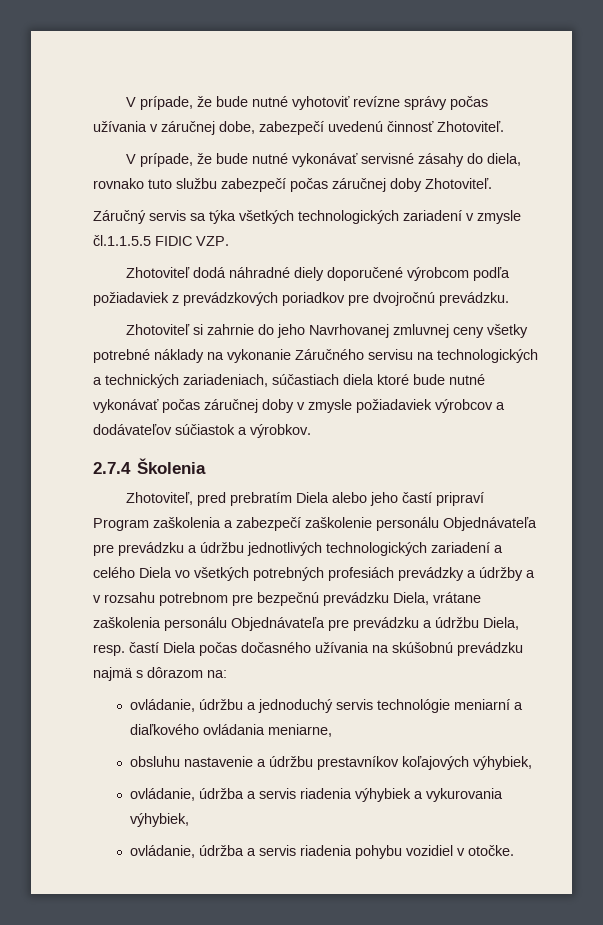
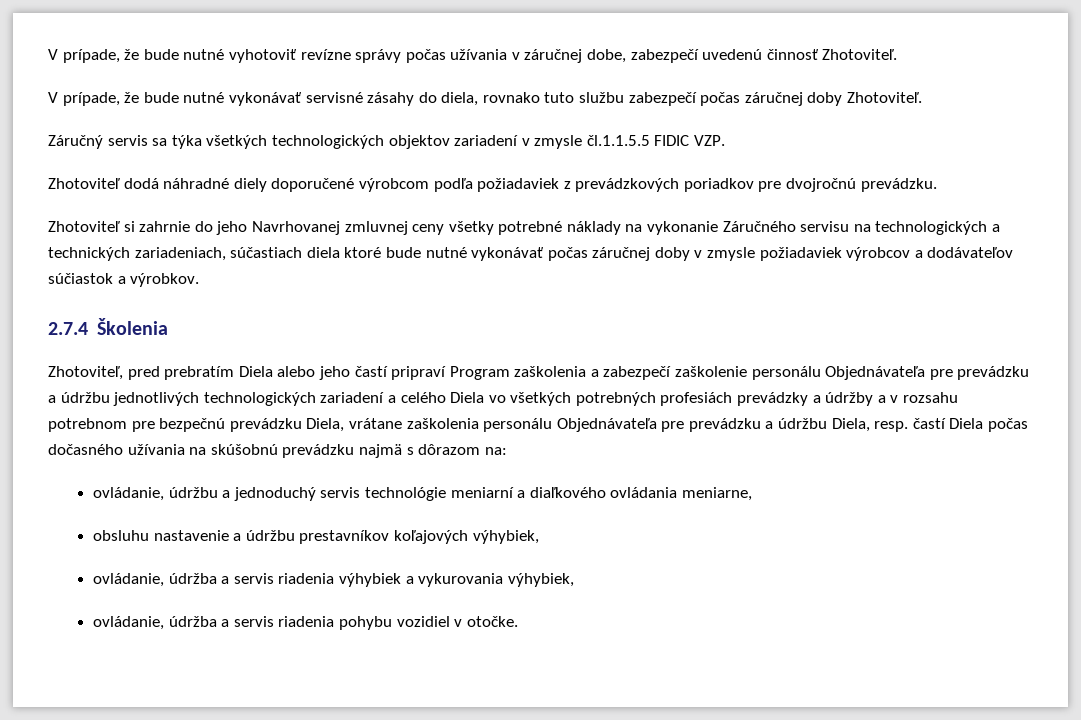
- Záručný servis sa týka všetkých technologických zariadení v zmysle čl.1.1.5.5 FIDIC VZP.
+ Záručný servis sa týka všetkých technologických objektov zariadení v zmysle čl.1.1.5.5 FIDIC VZP.

